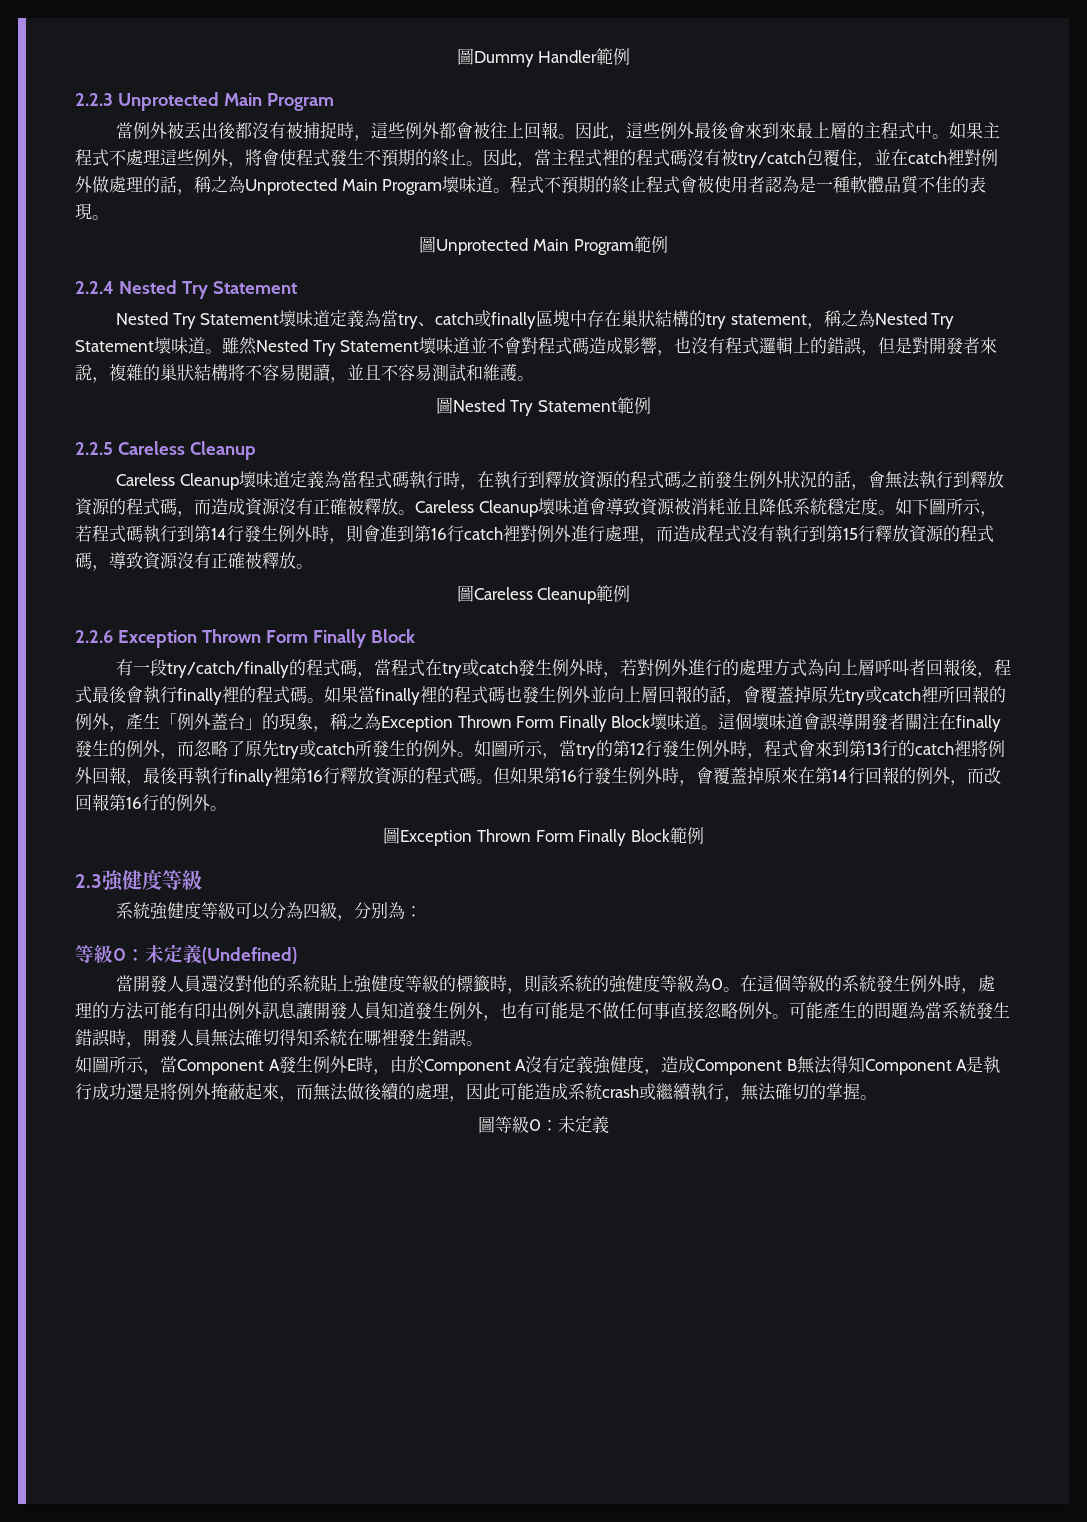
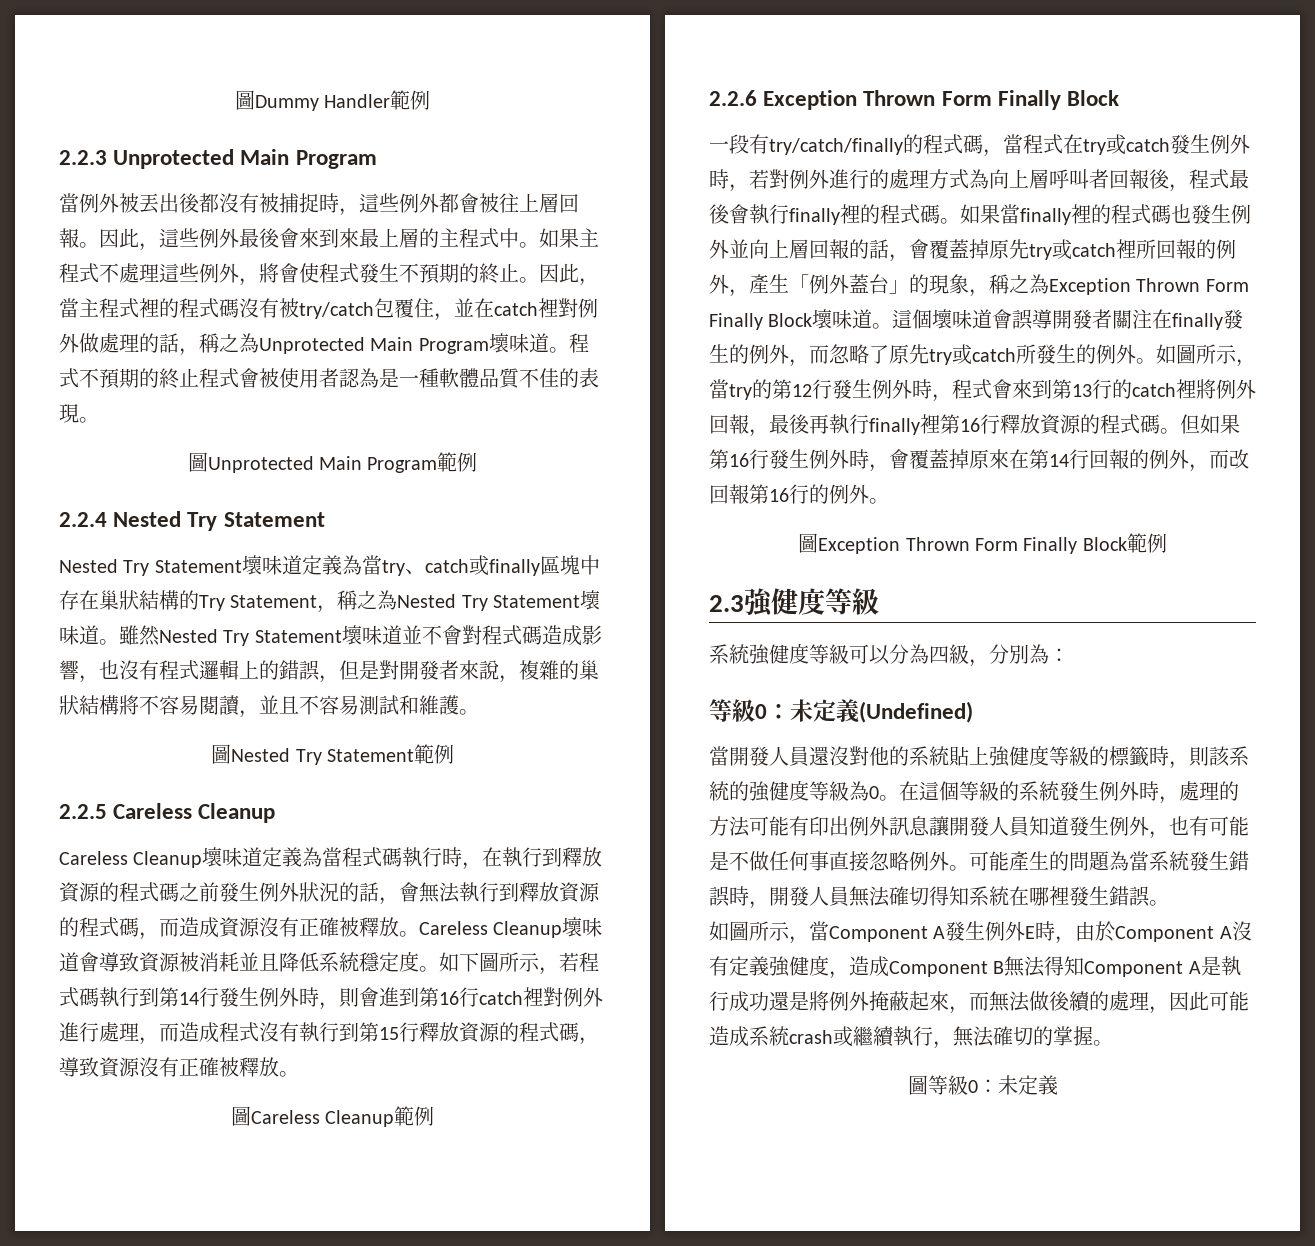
- 當例外被丟出後都沒有被捕捉時，這些例外都會被往上回報。
+ 當例外被丟出後都沒有被捕捉時，這些例外都會被往上層回報。
- Nested Try Statement壞味道定義為當try、catch或finally區塊中存在巢狀結構的try statement，稱之為Nested Try Statement壞味道。
+ Nested Try Statement壞味道定義為當try、catch或finally區塊中存在巢狀結構的Try Statement，稱之為Nested Try Statement壞味道。
- 有一段try/catch/finally的程式碼，當程式在try或catch發生例外時，若對例外進行的處理方式為向上層呼叫者回報後，程式最後會執行finally裡的程式碼。
+ 一段有try/catch/finally的程式碼，當程式在try或catch發生例外時，若對例外進行的處理方式為向上層呼叫者回報後，程式最後會執行finally裡的程式碼。

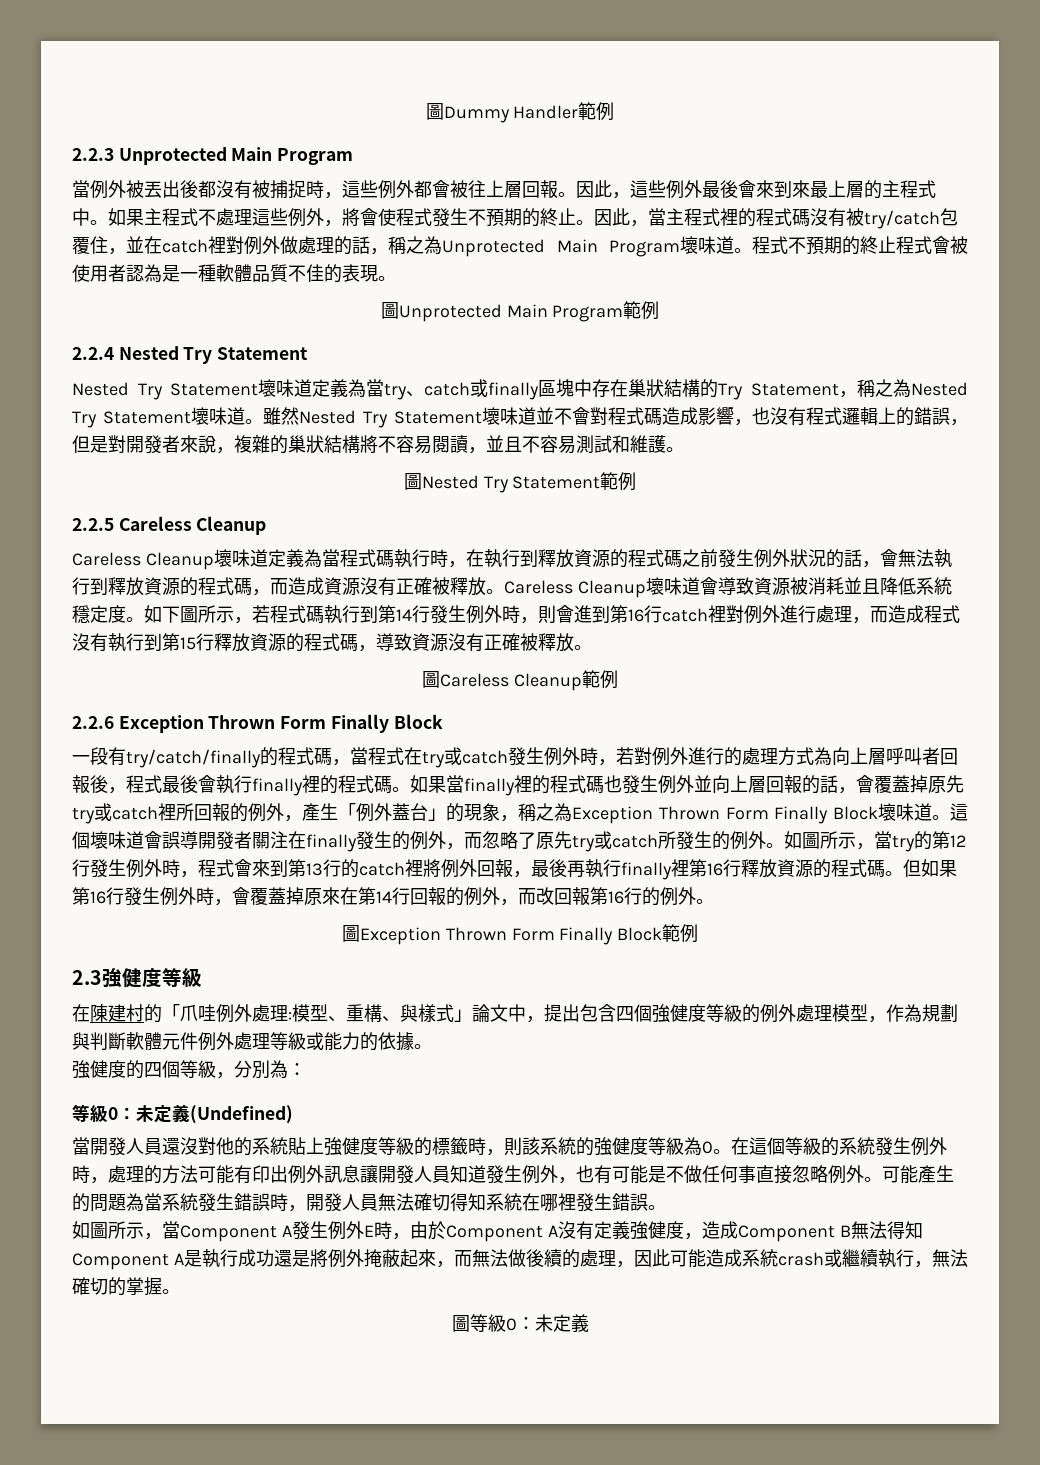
- 系統強健度等級可以分為四級，分別為：
+ 在陳建村的「爪哇例外處理:模型、重構、與樣式」論文中，提出包含四個強健度等級的例外處理模型，作為規劃與判斷軟體元件例外處理等級或能力的依據。
+ 強健度的四個等級，分別為：

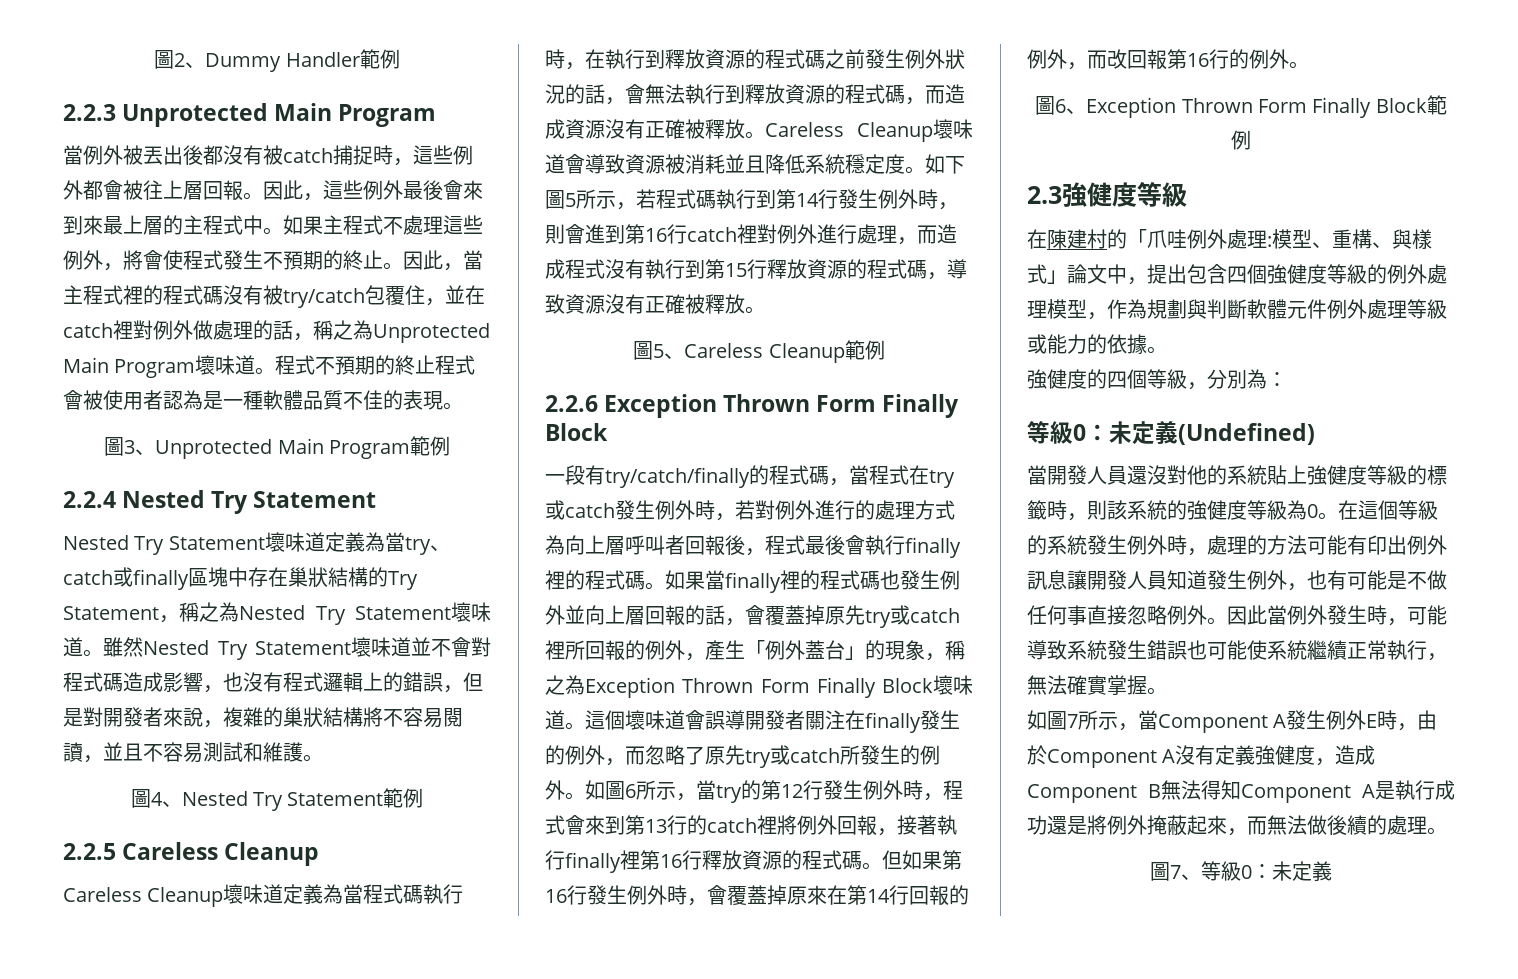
- 圖Dummy Handler範例
+ 圖2、Dummy Handler範例
- 當例外被丟出後都沒有被捕捉時，這些例外都會被往上層回報。
+ 當例外被丟出後都沒有被catch捕捉時，這些例外都會被往上層回報。
- 圖Unprotected Main Program範例
+ 圖3、Unprotected Main Program範例
- 圖Nested Try Statement範例
+ 圖4、Nested Try Statement範例
- 如下圖所示，若程式碼執行到第14行發生例外時，則會進到第16行catch裡對例外進行處理，而造成程式沒有執行到第15行釋放資源的程式碼，導致資源沒有正確被釋放。
+ 如下圖5所示，若程式碼執行到第14行發生例外時，則會進到第16行catch裡對例外進行處理，而造成程式沒有執行到第15行釋放資源的程式碼，導致資源沒有正確被釋放。
- 圖Careless Cleanup範例
+ 圖5、Careless Cleanup範例
- 如圖所示，當try的第12行發生例外時，程式會來到第13行的catch裡將例外回報，最後再執行finally裡第16行釋放資源的程式碼。
+ 如圖6所示，當try的第12行發生例外時，程式會來到第13行的catch裡將例外回報，接著執行finally裡第16行釋放資源的程式碼。
- 圖Exception Thrown Form Finally Block範例
+ 圖6、Exception Thrown Form Finally Block範例
- 可能產生的問題為當系統發生錯誤時，開發人員無法確切得知系統在哪裡發生錯誤。
+ 因此當例外發生時，可能導致系統發生錯誤也可能使系統繼續正常執行，無法確實掌握。
- 如圖所示，當Component A發生例外E時，由於Component A沒有定義強健度，造成Component B無法得知Component A是執行成功還是將例外掩蔽起來，而無法做後續的處理，因此可能造成系統crash或繼續執行，無法確切的掌握。
- 圖等級0：未定義
+ 如圖7所示，當Component A發生例外E時，由於Component A沒有定義強健度，造成Component B無法得知Component A是執行成功還是將例外掩蔽起來，而無法做後續的處理。
+ 圖7、等級0：未定義

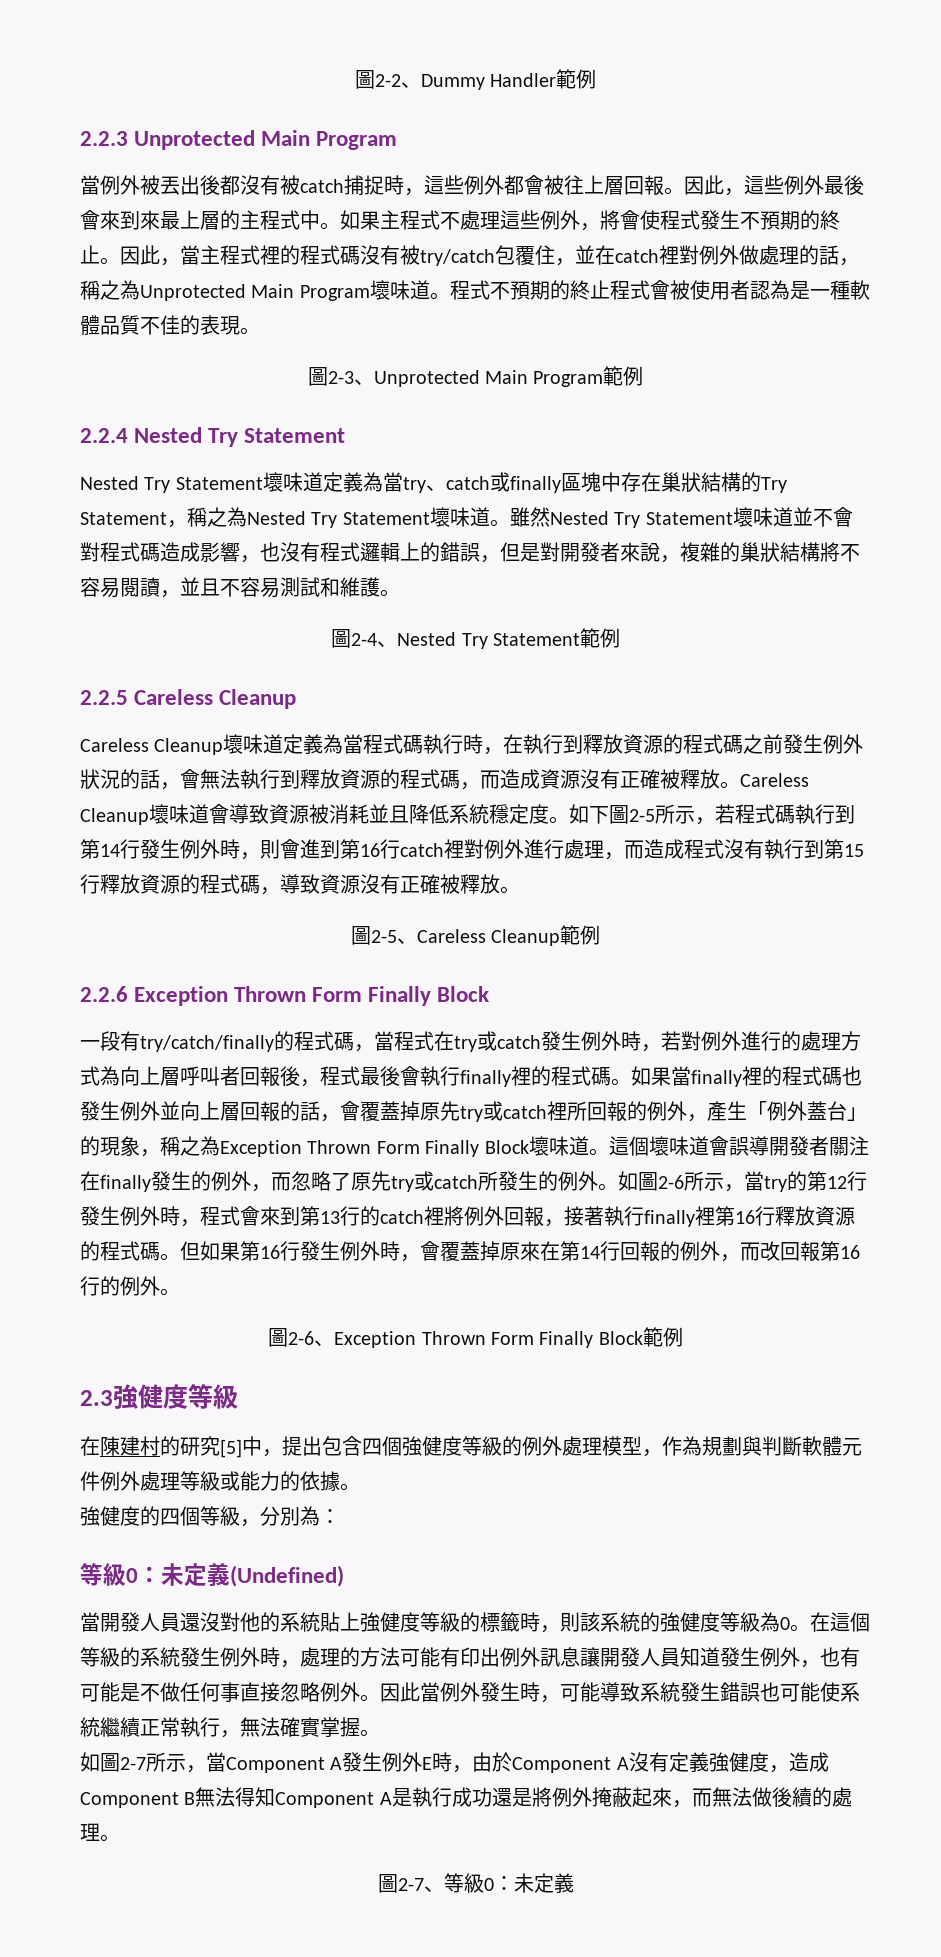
- 圖2、Dummy Handler範例
+ 圖2-2、Dummy Handler範例
- 圖3、Unprotected Main Program範例
+ 圖2-3、Unprotected Main Program範例
- 圖4、Nested Try Statement範例
+ 圖2-4、Nested Try Statement範例
- 如下圖5所示，若程式碼執行到第14行發生例外時，則會進到第16行catch裡對例外進行處理，而造成程式沒有執行到第15行釋放資源的程式碼，導致資源沒有正確被釋放。
+ 如下圖2-5所示，若程式碼執行到第14行發生例外時，則會進到第16行catch裡對例外進行處理，而造成程式沒有執行到第15行釋放資源的程式碼，導致資源沒有正確被釋放。
- 圖5、Careless Cleanup範例
+ 圖2-5、Careless Cleanup範例
- 如圖6所示，當try的第12行發生例外時，程式會來到第13行的catch裡將例外回報，接著執行finally裡第16行釋放資源的程式碼。
+ 如圖2-6所示，當try的第12行發生例外時，程式會來到第13行的catch裡將例外回報，接著執行finally裡第16行釋放資源的程式碼。
- 圖6、Exception Thrown Form Finally Block範例
+ 圖2-6、Exception Thrown Form Finally Block範例
- 在陳建村的「爪哇例外處理:模型、重構、與樣式」論文中，提出包含四個強健度等級的例外處理模型，作為規劃與判斷軟體元件例外處理等級或能力的依據。
+ 在陳建村的研究[5]中，提出包含四個強健度等級的例外處理模型，作為規劃與判斷軟體元件例外處理等級或能力的依據。
- 如圖7所示，當Component A發生例外E時，由於Component A沒有定義強健度，造成Component B無法得知Component A是執行成功還是將例外掩蔽起來，而無法做後續的處理。
+ 如圖2-7所示，當Component A發生例外E時，由於Component A沒有定義強健度，造成Component B無法得知Component A是執行成功還是將例外掩蔽起來，而無法做後續的處理。
- 圖7、等級0：未定義
+ 圖2-7、等級0：未定義

